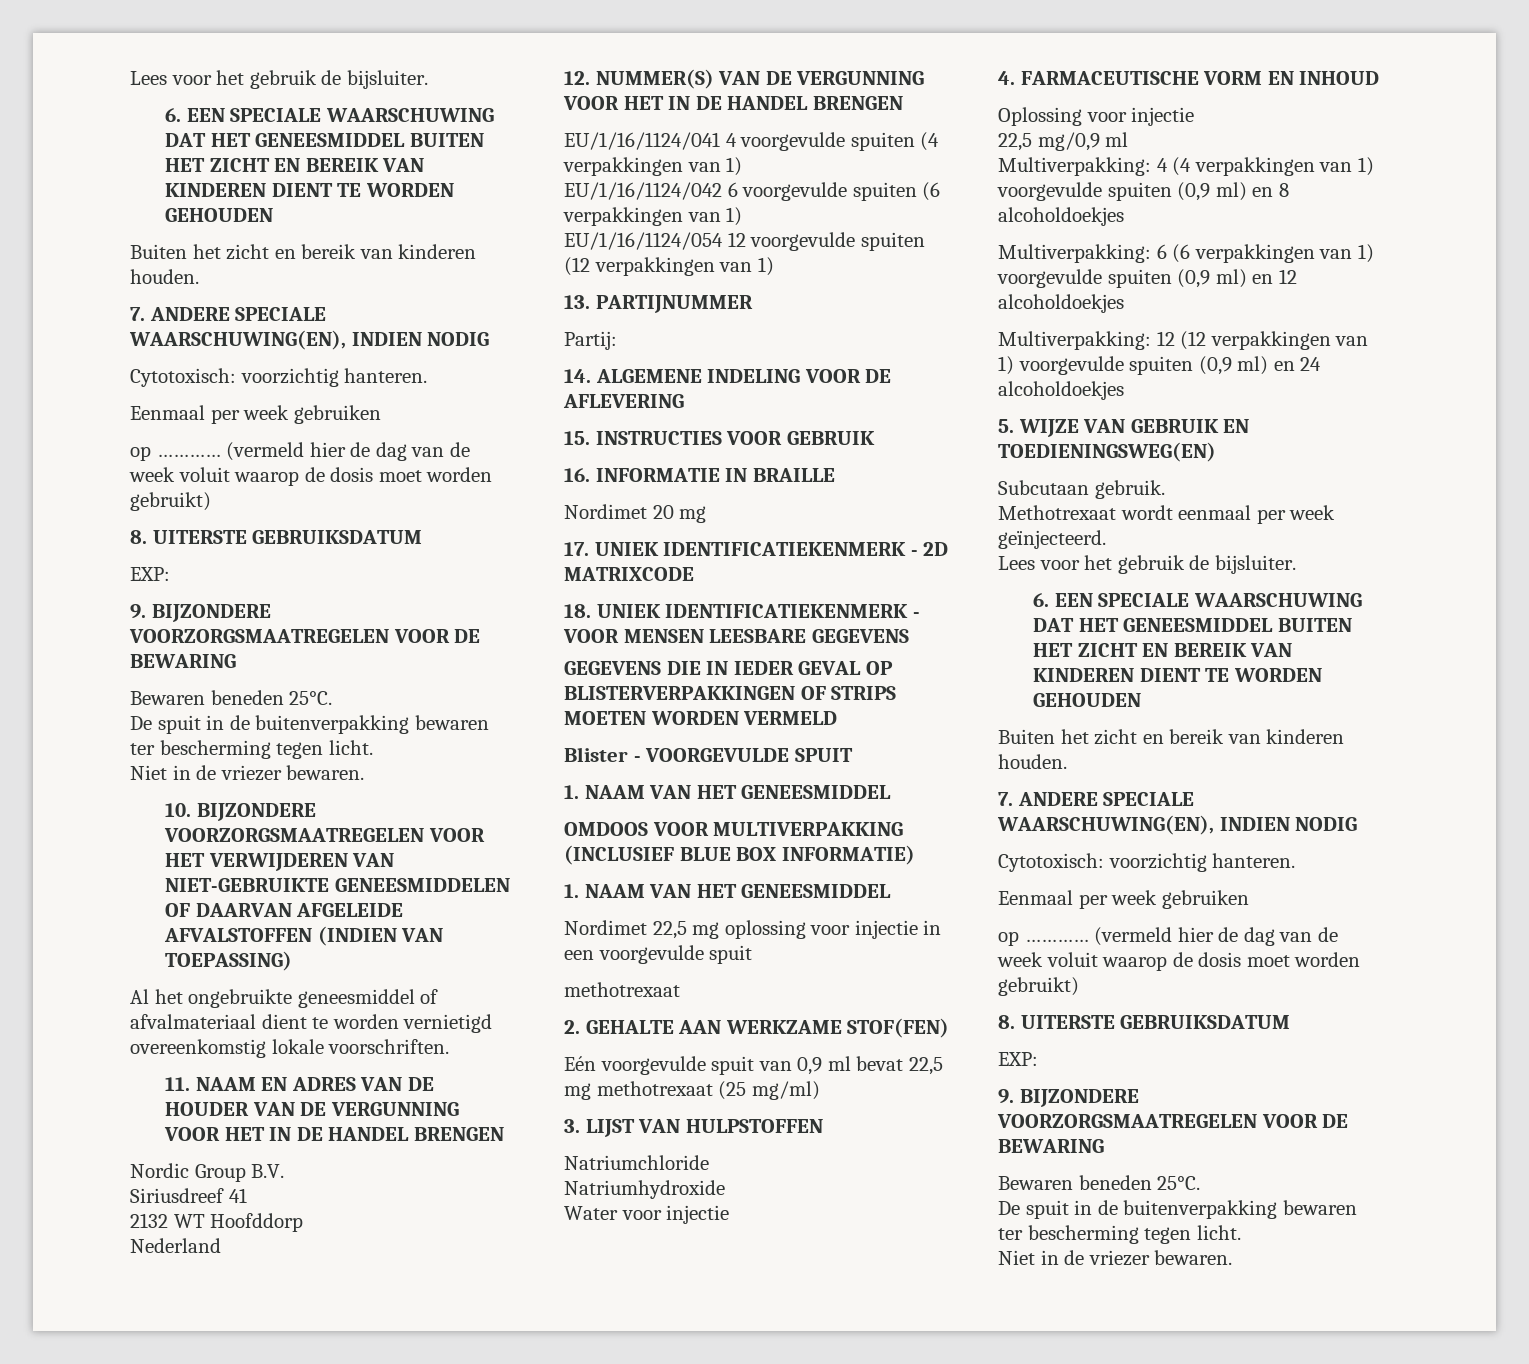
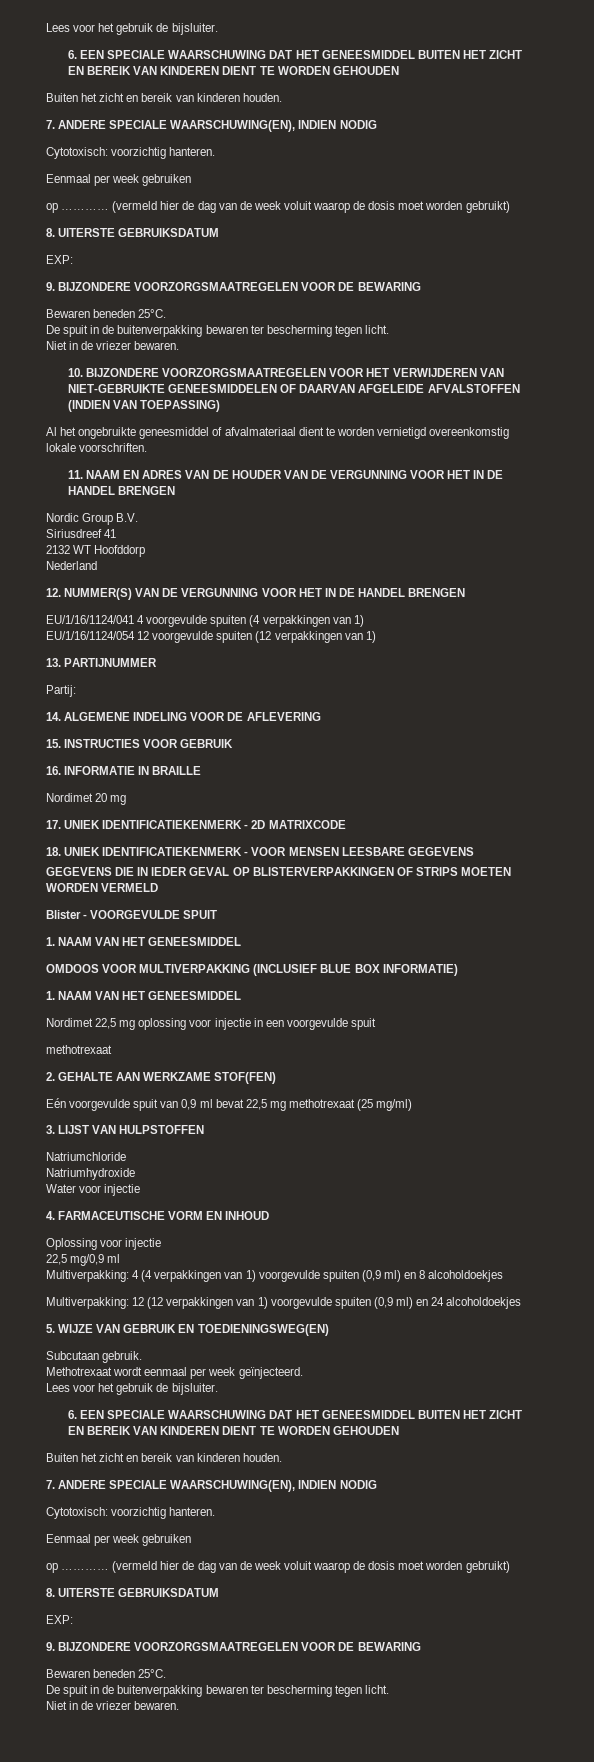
- EU/1/16/1124/042 6 voorgevulde spuiten (6 verpakkingen van 1)
- Multiverpakking: 6 (6 verpakkingen van 1) voorgevulde spuiten (0,9 ml) en 12 alcoholdoekjes

